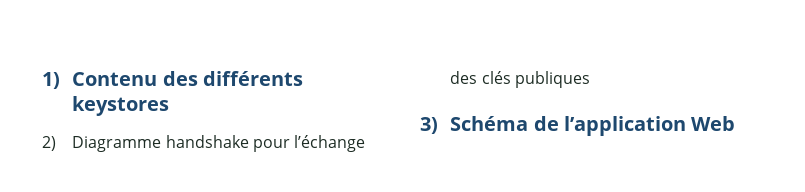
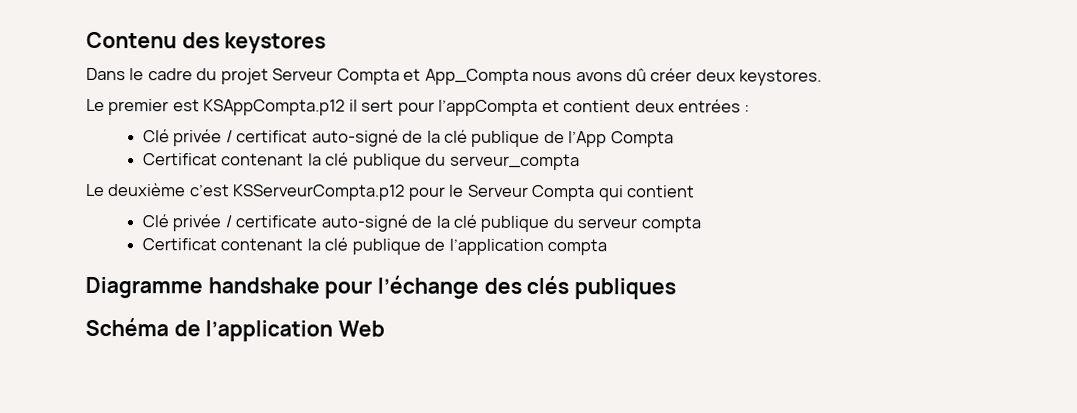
- 1) Contenu des différents keystores
+ Contenu des keystores
- 2) Diagramme handshake pour l’échange des clés publiques
+ Dans le cadre du projet Serveur Compta et App_Compta nous avons dû créer deux keystores.
+ Le premier est KSAppCompta.p12 il sert pour l’appCompta et contient deux entrées :
+ Clé privée / certificat auto-signé de la clé publique de l’App Compta
+ Certificat contenant la clé publique du serveur_compta
+ Le deuxième c’est KSServeurCompta.p12 pour le Serveur Compta qui contient
+ Clé privée / certificate auto-signé de la clé publique du serveur compta
+ Certificat contenant la clé publique de l’application compta
+ Diagramme handshake pour l’échange des clés publiques
- 3) Schéma de l’application Web
+ Schéma de l’application Web

